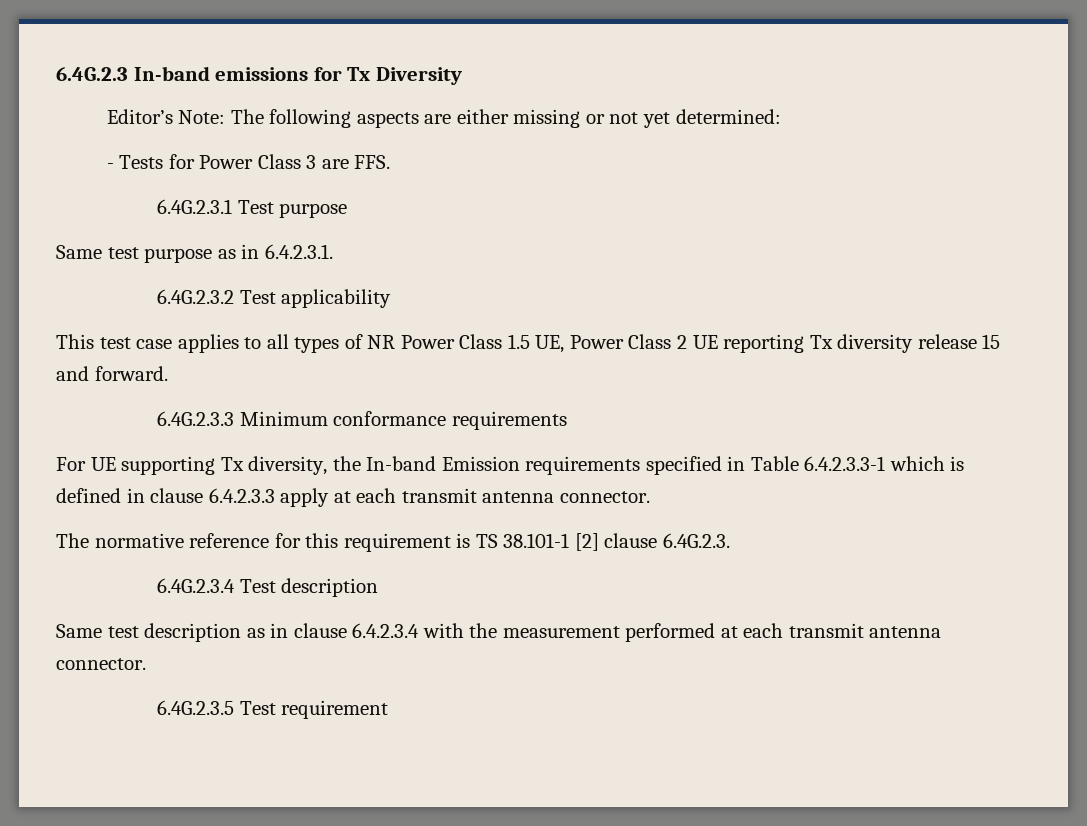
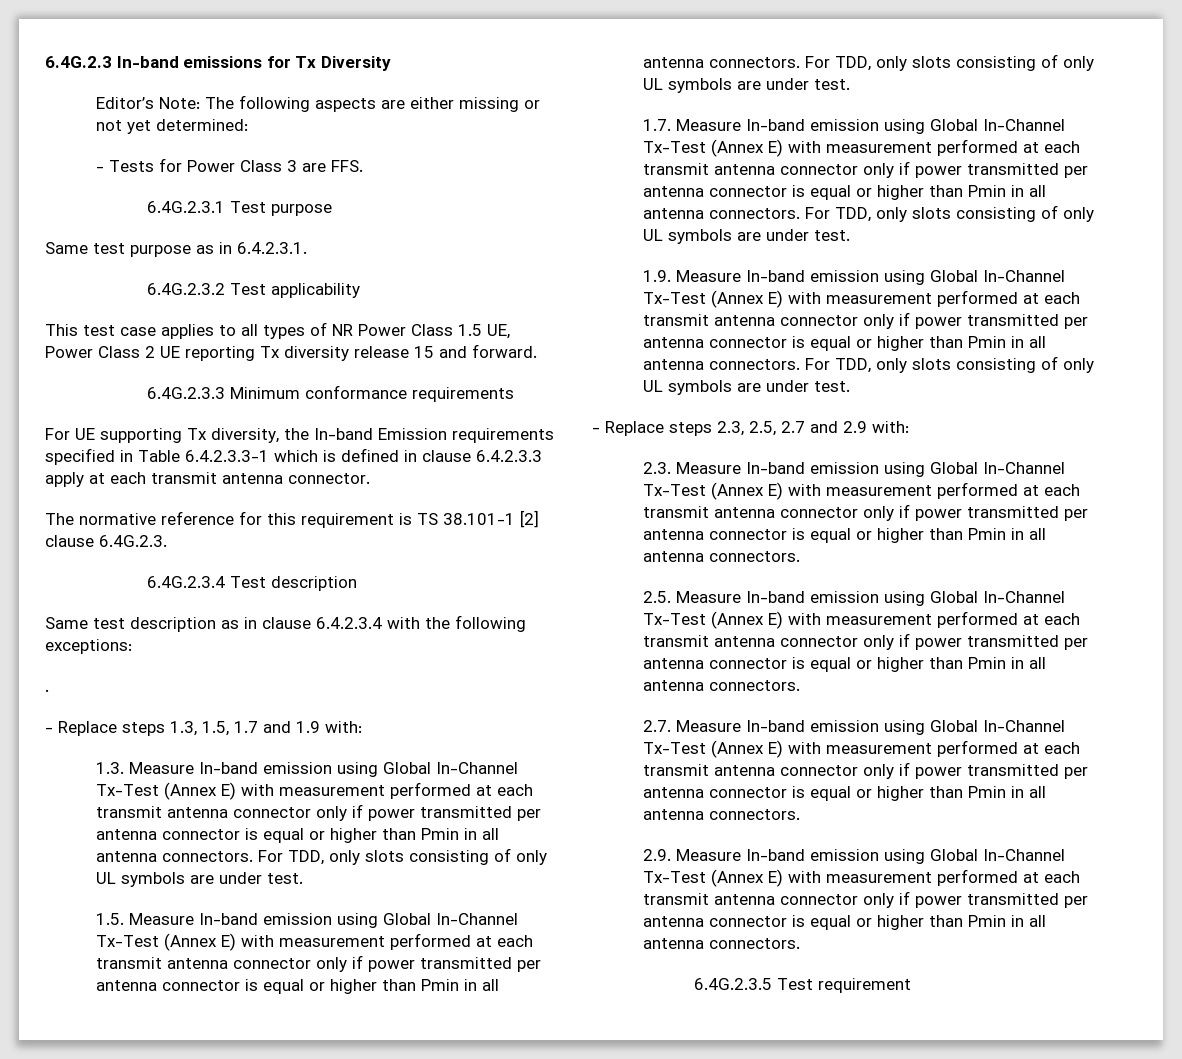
- Same test description as in clause 6.4.2.3.4 with the measurement performed at each transmit antenna connector.
+ Same test description as in clause 6.4.2.3.4 with the following exceptions:
+ .
+ - Replace steps 1.3, 1.5, 1.7 and 1.9 with:
+ 1.3. Measure In-band emission using Global In-Channel Tx-Test (Annex E) with measurement performed at each transmit antenna connector only if power transmitted per antenna connector is equal or higher than Pmin in all antenna connectors. For TDD, only slots consisting of only UL symbols are under test.
+ 1.5. Measure In-band emission using Global In-Channel Tx-Test (Annex E) with measurement performed at each transmit antenna connector only if power transmitted per antenna connector is equal or higher than Pmin in all antenna connectors. For TDD, only slots consisting of only UL symbols are under test.
+ 1.7. Measure In-band emission using Global In-Channel Tx-Test (Annex E) with measurement performed at each transmit antenna connector only if power transmitted per antenna connector is equal or higher than Pmin in all antenna connectors. For TDD, only slots consisting of only UL symbols are under test.
+ 1.9. Measure In-band emission using Global In-Channel Tx-Test (Annex E) with measurement performed at each transmit antenna connector only if power transmitted per antenna connector is equal or higher than Pmin in all antenna connectors. For TDD, only slots consisting of only UL symbols are under test.
+ - Replace steps 2.3, 2.5, 2.7 and 2.9 with:
+ 2.3. Measure In-band emission using Global In-Channel Tx-Test (Annex E) with measurement performed at each transmit antenna connector only if power transmitted per antenna connector is equal or higher than Pmin in all antenna connectors.
+ 2.5. Measure In-band emission using Global In-Channel Tx-Test (Annex E) with measurement performed at each transmit antenna connector only if power transmitted per antenna connector is equal or higher than Pmin in all antenna connectors.
+ 2.7. Measure In-band emission using Global In-Channel Tx-Test (Annex E) with measurement performed at each transmit antenna connector only if power transmitted per antenna connector is equal or higher than Pmin in all antenna connectors.
+ 2.9. Measure In-band emission using Global In-Channel Tx-Test (Annex E) with measurement performed at each transmit antenna connector only if power transmitted per antenna connector is equal or higher than Pmin in all antenna connectors.

